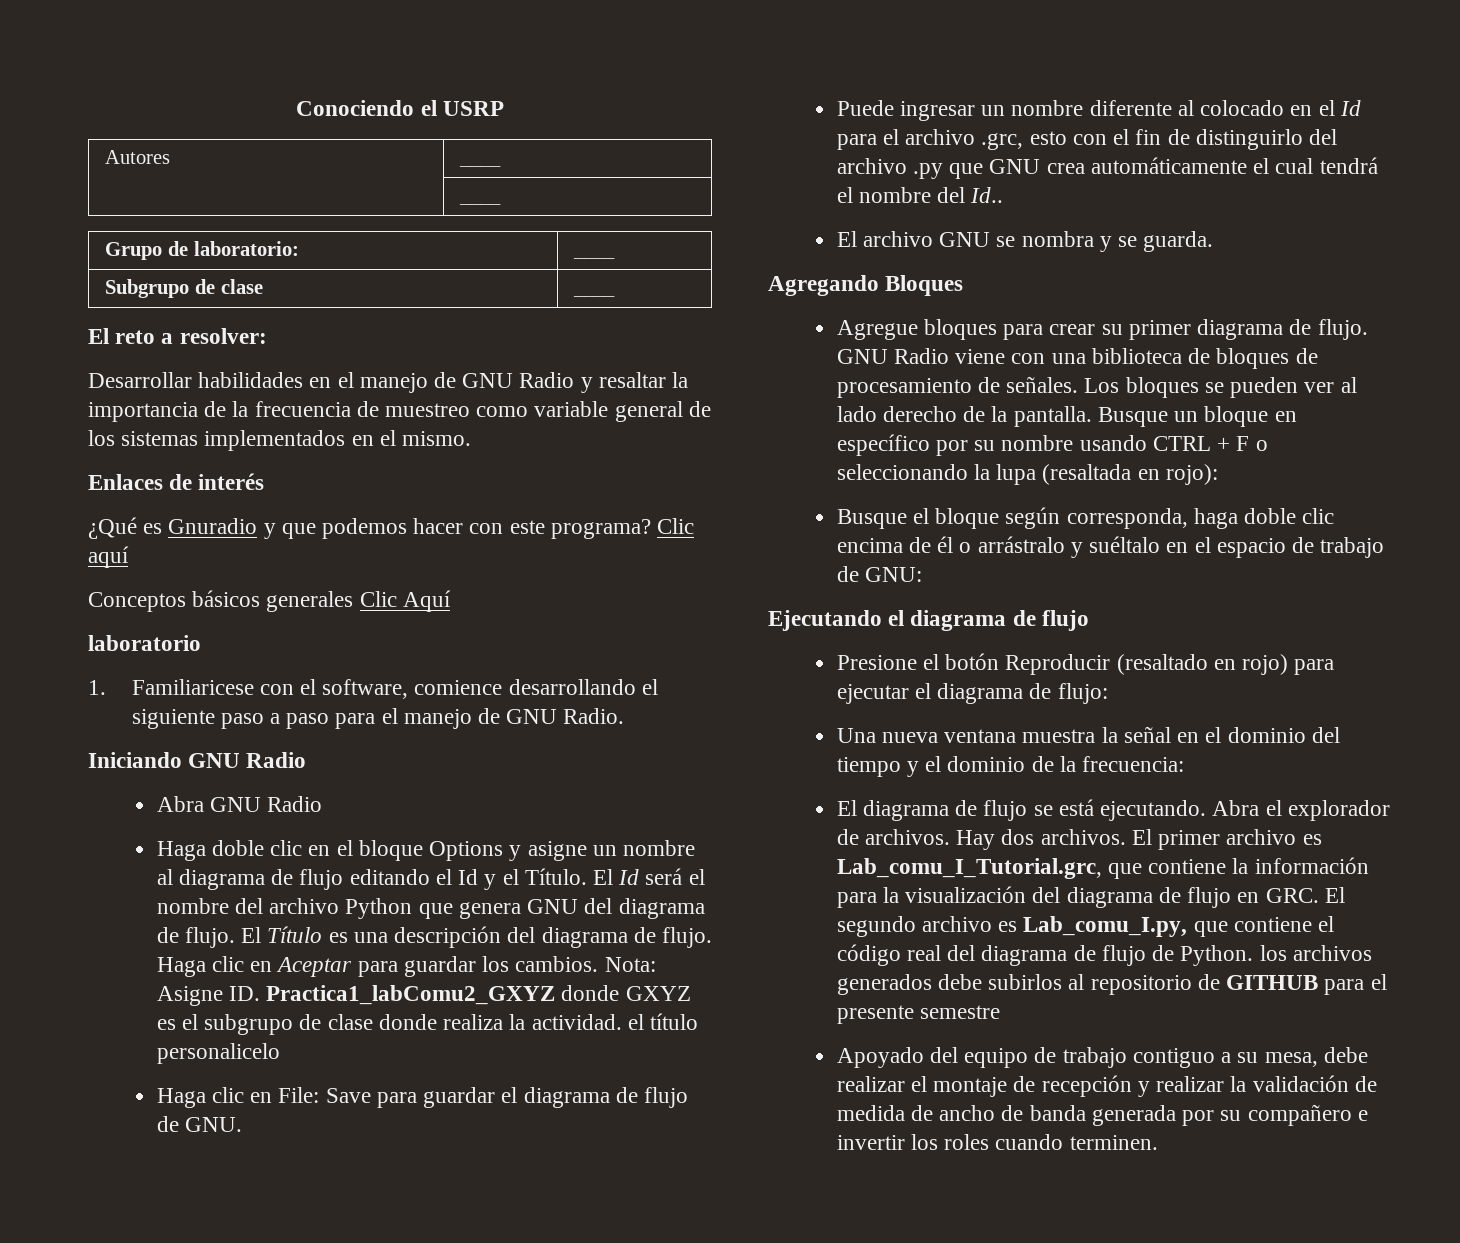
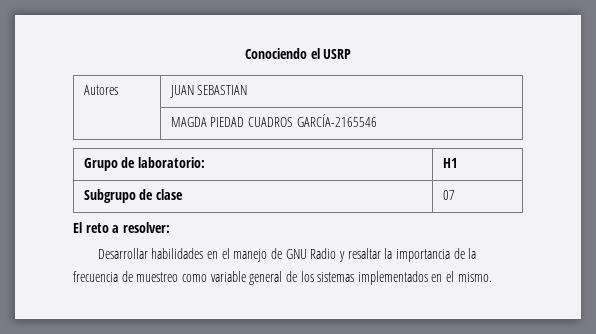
- Autores | ____
- | ____
+ Autores | JUAN SEBASTIAN
+ | MAGDA PIEDAD CUADROS GARCÍA-2165546
- Grupo de laboratorio: | ____
+ Grupo de laboratorio: | H1
- Subgrupo de clase | ____
+ Subgrupo de clase | 07
- Enlaces de interés
- ¿Qué es Gnuradio y que podemos hacer con este programa? Clic aquí
- Conceptos básicos generales Clic Aquí
- laboratorio
- 1. Familiaricese con el software, comience desarrollando el siguiente paso a paso para el manejo de GNU Radio.
- Iniciando GNU Radio
- Abra GNU Radio
- Haga doble clic en el bloque Options y asigne un nombre al diagrama de flujo editando el Id y el Título. El Id será el nombre del archivo Python que genera GNU del diagrama de flujo. El Título es una descripción del diagrama de flujo. Haga clic en Aceptar para guardar los cambios. Nota: Asigne ID. Practica1_labComu2_GXYZ donde GXYZ es el subgrupo de clase donde realiza la actividad. el título personalicelo
- Haga clic en File: Save para guardar el diagrama de flujo de GNU.
- Puede ingresar un nombre diferente al colocado en el Id para el archivo .grc, esto con el fin de distinguirlo del archivo .py que GNU crea automáticamente el cual tendrá el nombre del Id..
- El archivo GNU se nombra y se guarda.
- Agregando Bloques
- Agregue bloques para crear su primer diagrama de flujo. GNU Radio viene con una biblioteca de bloques de procesamiento de señales. Los bloques se pueden ver al lado derecho de la pantalla. Busque un bloque en específico por su nombre usando CTRL + F o seleccionando la lupa (resaltada en rojo):
- Busque el bloque según corresponda, haga doble clic encima de él o arrástralo y suéltalo en el espacio de trabajo de GNU:
- Ejecutando el diagrama de flujo
- Presione el botón Reproducir (resaltado en rojo) para ejecutar el diagrama de flujo:
- Una nueva ventana muestra la señal en el dominio del tiempo y el dominio de la frecuencia:
- El diagrama de flujo se está ejecutando. Abra el explorador de archivos. Hay dos archivos. El primer archivo es Lab_comu_I_Tutorial.grc, que contiene la información para la visualización del diagrama de flujo en GRC. El segundo archivo es Lab_comu_I.py, que contiene el código real del diagrama de flujo de Python. los archivos generados debe subirlos al repositorio de GITHUB para el presente semestre
- Apoyado del equipo de trabajo contiguo a su mesa, debe realizar el montaje de recepción y realizar la validación de medida de ancho de banda generada por su compañero e invertir los roles cuando terminen.

